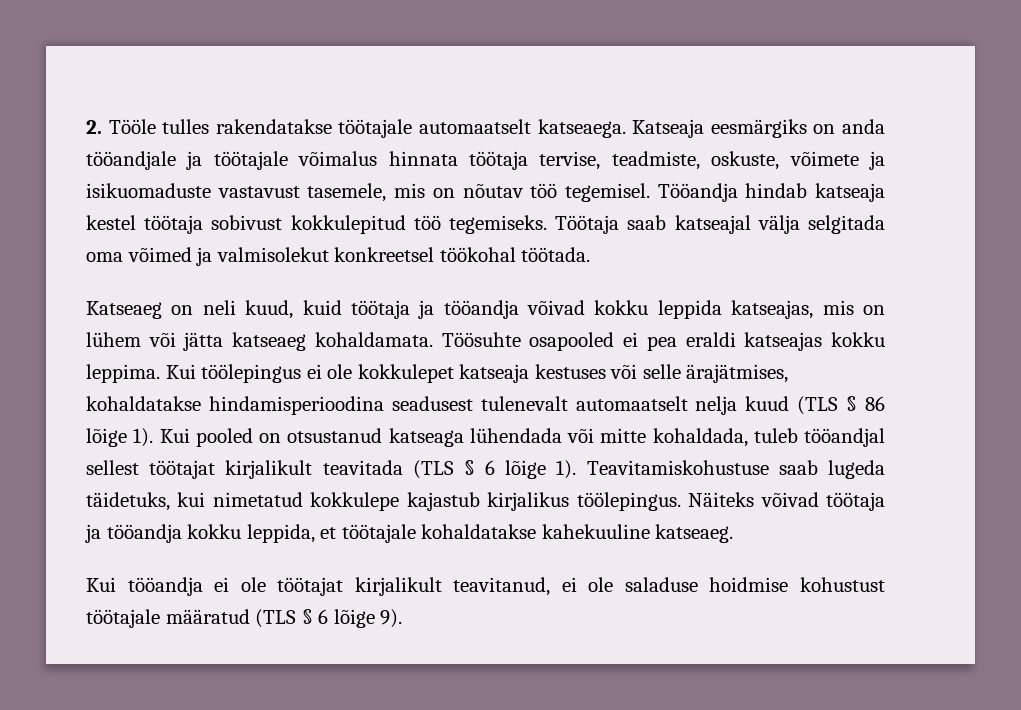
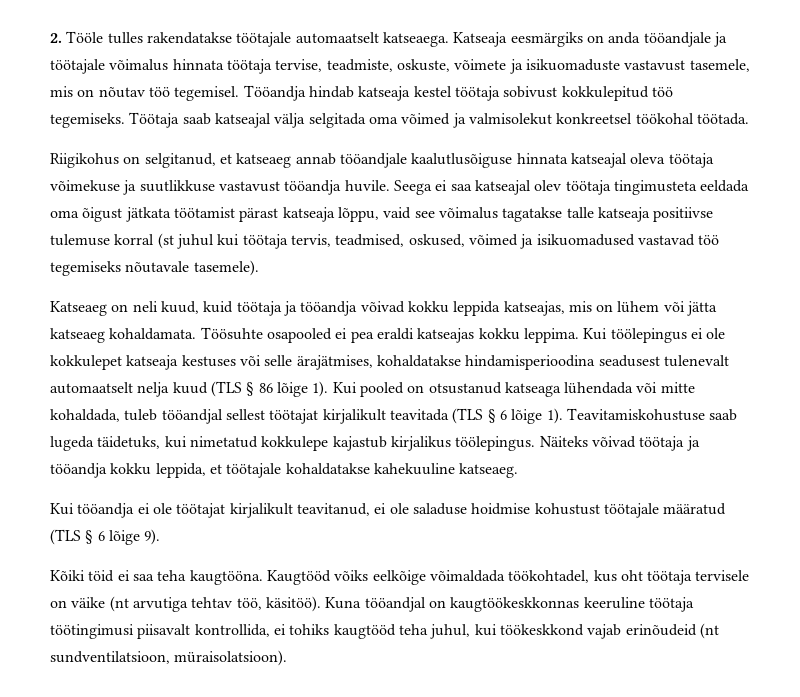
+ Riigikohus on selgitanud, et katseaeg annab tööandjale kaalutlusõiguse hinnata katseajal oleva töötaja võimekuse ja suutlikkuse vastavust tööandja huvile. Seega ei saa katseajal olev töötaja tingimusteta eeldada oma õigust jätkata töötamist pärast katseaja lõppu, vaid see võimalus tagatakse talle katseaja positiivse tulemuse korral (st juhul kui töötaja tervis, teadmised, oskused, võimed ja isikuomadused vastavad töö tegemiseks nõutavale tasemele).
+ Kõiki töid ei saa teha kaugtööna. Kaugtööd võiks eelkõige võimaldada töökohtadel, kus oht töötaja tervisele on väike (nt arvutiga tehtav töö, käsitöö). Kuna tööandjal on kaugtöökeskkonnas keeruline töötaja töötingimusi piisavalt kontrollida, ei tohiks kaugtööd teha juhul, kui töökeskkond vajab erinõudeid (nt sundventilatsioon, müraisolatsioon).

